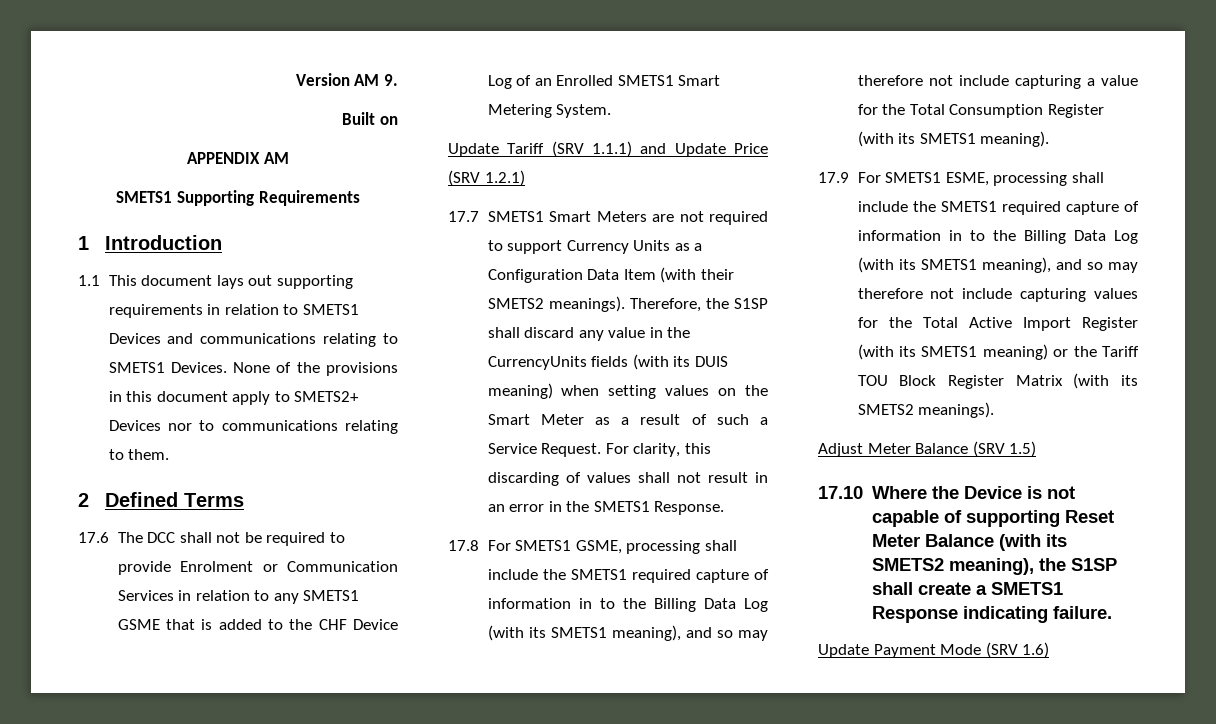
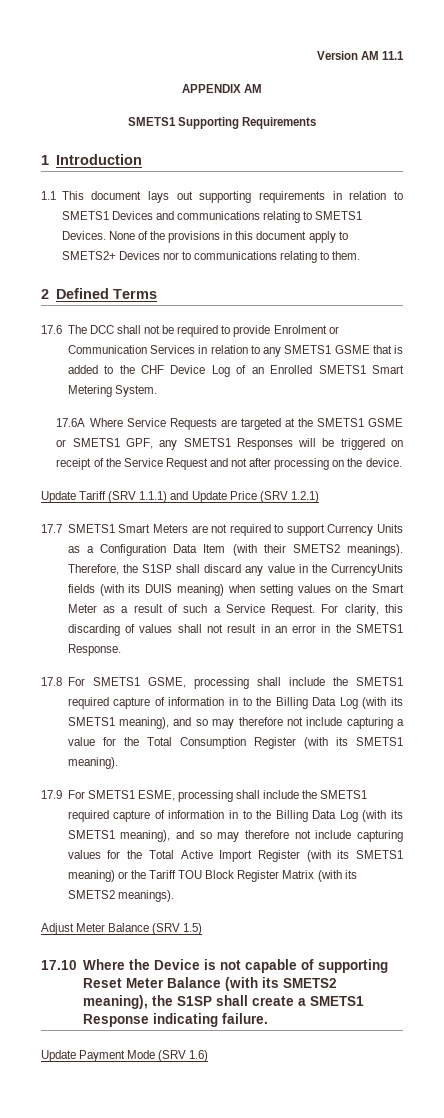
- Version AM 9.
- Built on
+ Version AM 11.1
+ 17.6A Where Service Requests are targeted at the SMETS1 GSME or SMETS1 GPF, any SMETS1 Responses will be triggered on receipt of the Service Request and not after processing on the device.

